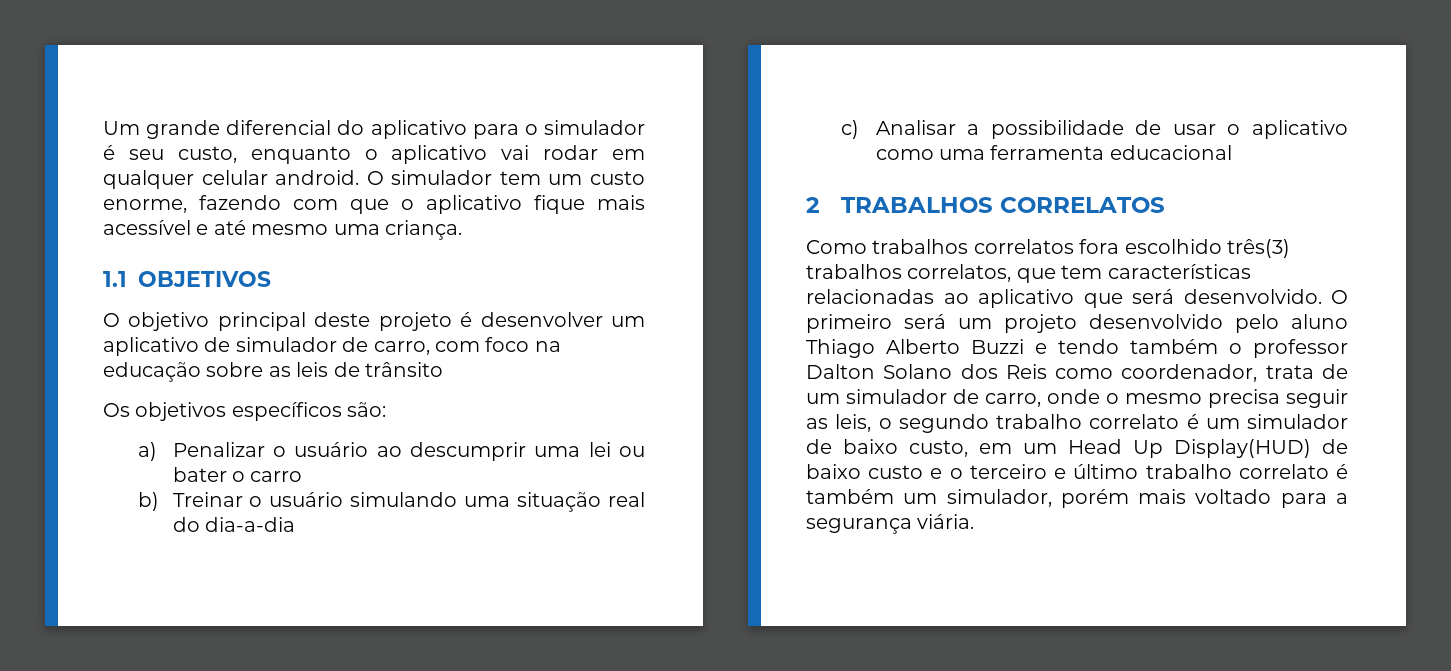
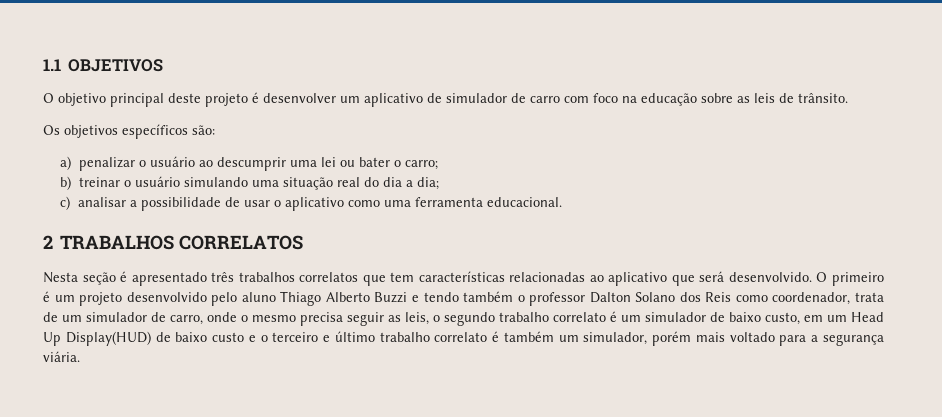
- Um grande diferencial do aplicativo para o simulador é seu custo, enquanto o aplicativo vai rodar em qualquer celular android. O simulador tem um custo enorme, fazendo com que o aplicativo fique mais acessível e até mesmo uma criança.
- O objetivo principal deste projeto é desenvolver um aplicativo de simulador de carro, com foco na educação sobre as leis de trânsito
+ O objetivo principal deste projeto é desenvolver um aplicativo de simulador de carro com foco na educação sobre as leis de trânsito.
- a) Penalizar o usuário ao descumprir uma lei ou bater o carro
+ a) penalizar o usuário ao descumprir uma lei ou bater o carro;
- b) Treinar o usuário simulando uma situação real do dia-a-dia
+ b) treinar o usuário simulando uma situação real do dia a dia;
- c) Analisar a possibilidade de usar o aplicativo como uma ferramenta educacional
+ c) analisar a possibilidade de usar o aplicativo como uma ferramenta educacional.
- Como trabalhos correlatos fora escolhido três(3) trabalhos correlatos, que tem características relacionadas ao aplicativo que será desenvolvido.
+ Nesta seção é apresentado três trabalhos correlatos que tem características relacionadas ao aplicativo que será desenvolvido.
- O primeiro será um projeto desenvolvido pelo aluno Thiago Alberto Buzzi e tendo também o professor Dalton Solano dos Reis como coordenador, trata de um simulador de carro, onde o mesmo precisa seguir as leis, o segundo trabalho correlato é um simulador de baixo custo, em um Head Up Display(HUD) de baixo custo e o terceiro e último trabalho correlato é também um simulador, porém mais voltado para a segurança viária.
+ O primeiro é um projeto desenvolvido pelo aluno Thiago Alberto Buzzi e tendo também o professor Dalton Solano dos Reis como coordenador, trata de um simulador de carro, onde o mesmo precisa seguir as leis, o segundo trabalho correlato é um simulador de baixo custo, em um Head Up Display(HUD) de baixo custo e o terceiro e último trabalho correlato é também um simulador, porém mais voltado para a segurança viária.

